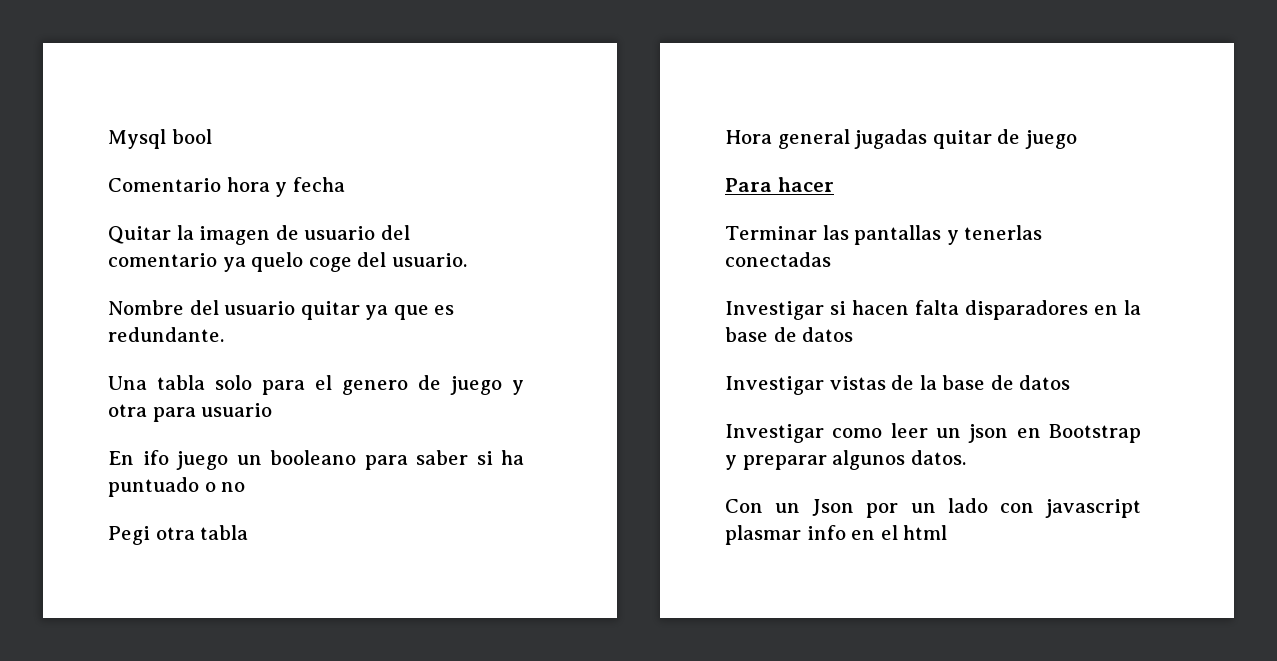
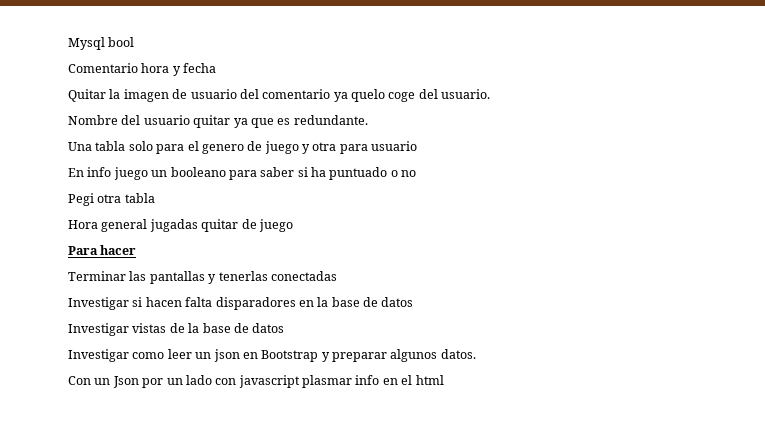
- En ifo juego un booleano para saber si ha puntuado o no
+ En info juego un booleano para saber si ha puntuado o no

